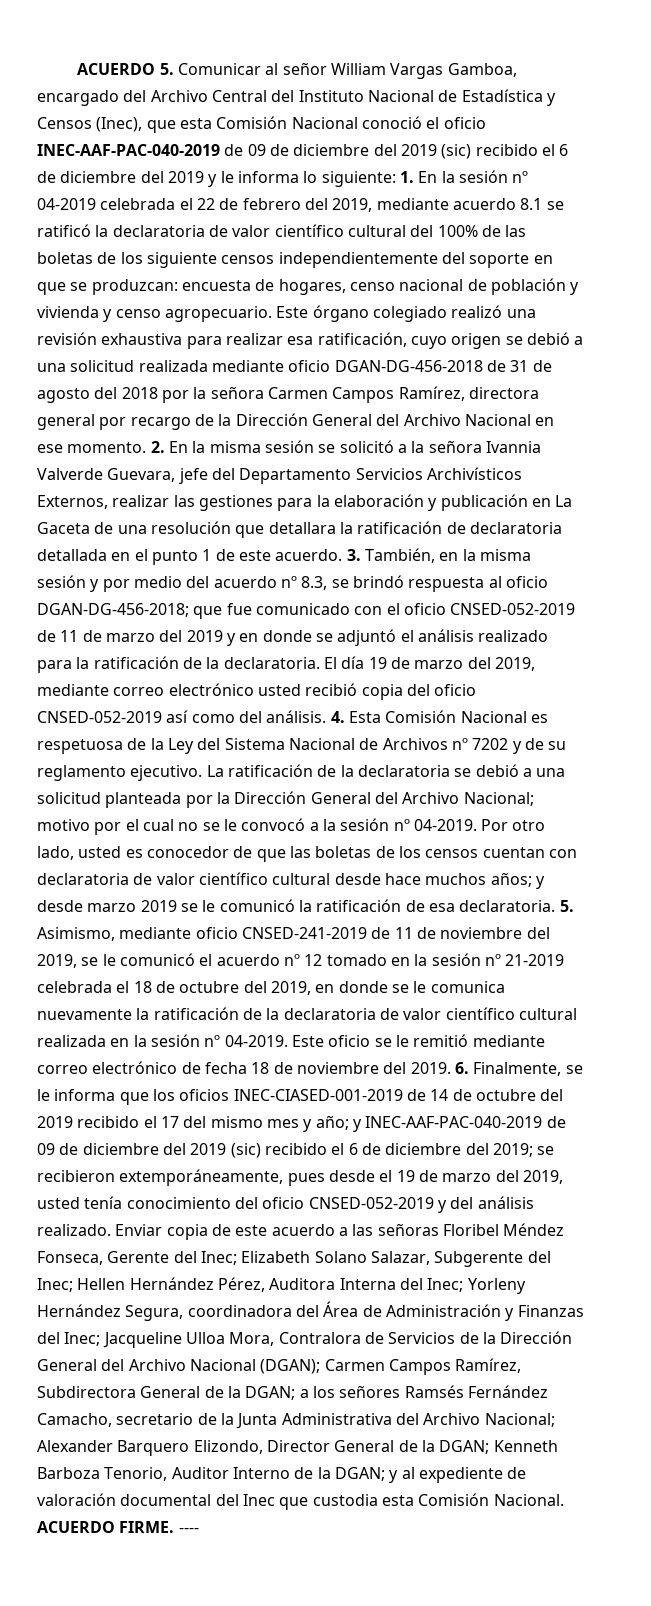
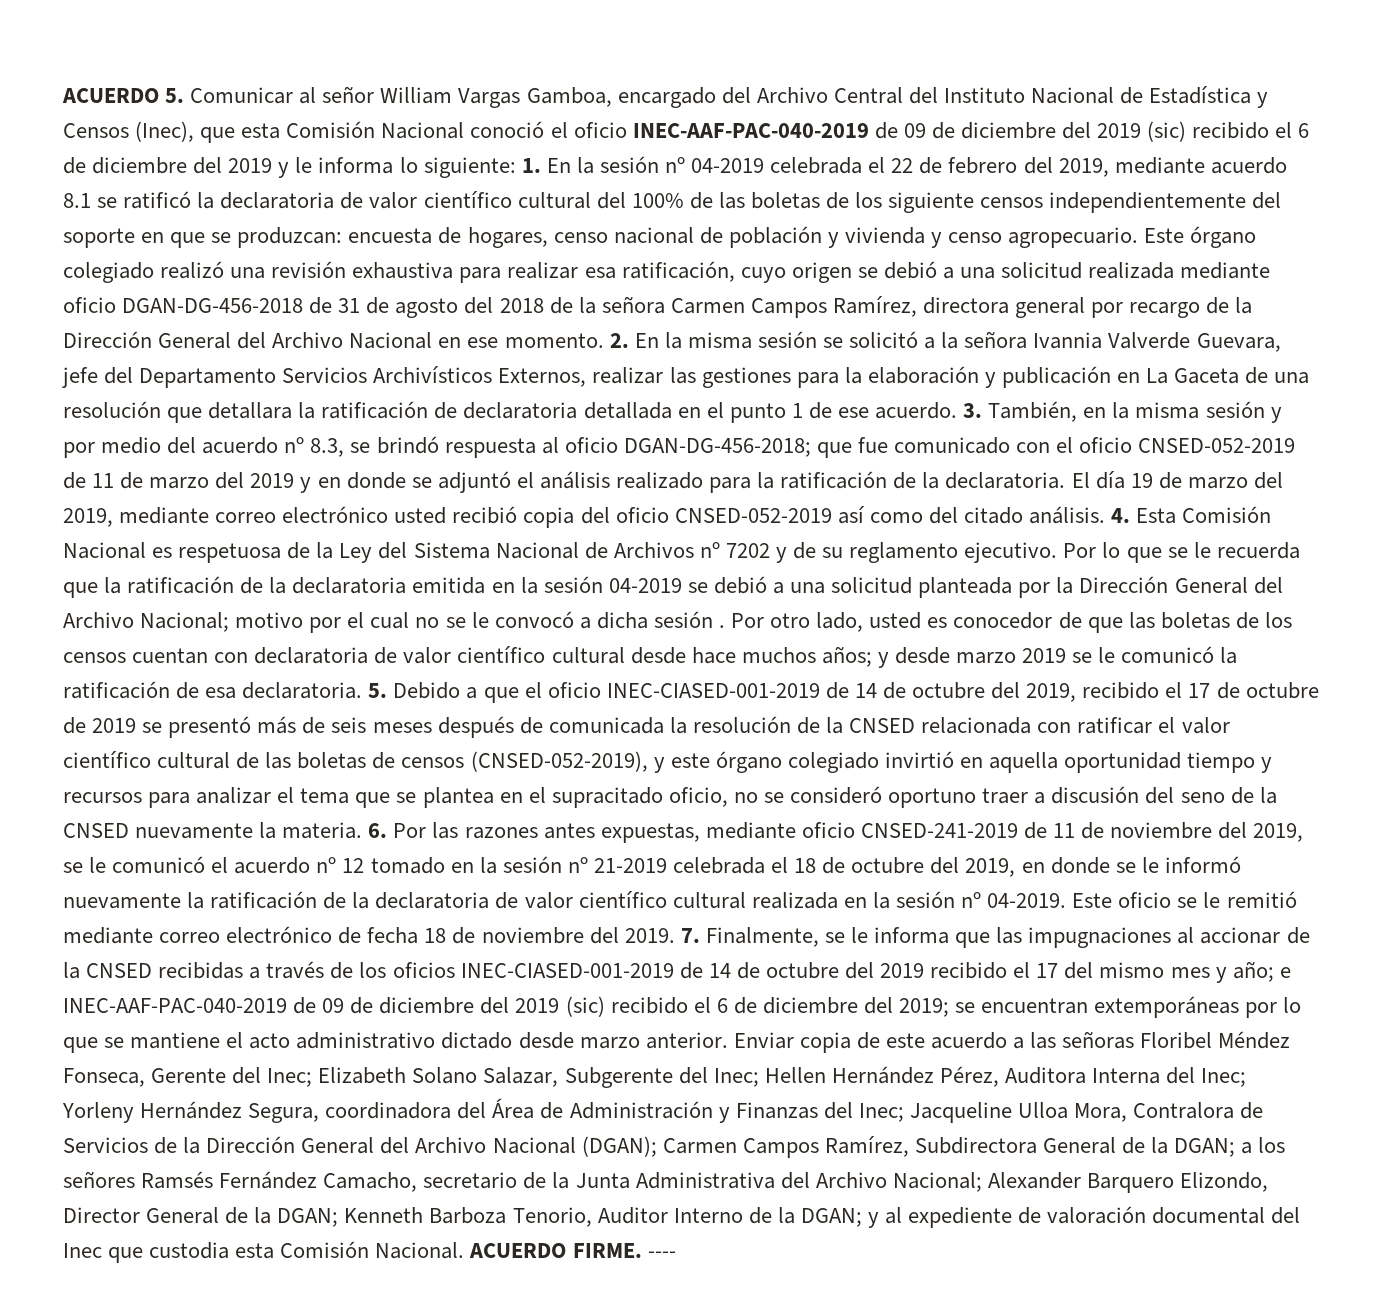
- Este órgano colegiado realizó una revisión exhaustiva para realizar esa ratificación, cuyo origen se debió a una solicitud realizada mediante oficio DGAN-DG-456-2018 de 31 de agosto del 2018 por la señora Carmen Campos Ramírez, directora general por recargo de la Dirección General del Archivo Nacional en ese momento.
+ Este órgano colegiado realizó una revisión exhaustiva para realizar esa ratificación, cuyo origen se debió a una solicitud realizada mediante oficio DGAN-DG-456-2018 de 31 de agosto del 2018 de la señora Carmen Campos Ramírez, directora general por recargo de la Dirección General del Archivo Nacional en ese momento.
- 2. En la misma sesión se solicitó a la señora Ivannia Valverde Guevara, jefe del Departamento Servicios Archivísticos Externos, realizar las gestiones para la elaboración y publicación en La Gaceta de una resolución que detallara la ratificación de declaratoria detallada en el punto 1 de este acuerdo.
+ 2. En la misma sesión se solicitó a la señora Ivannia Valverde Guevara, jefe del Departamento Servicios Archivísticos Externos, realizar las gestiones para la elaboración y publicación en La Gaceta de una resolución que detallara la ratificación de declaratoria detallada en el punto 1 de ese acuerdo.
- El día 19 de marzo del 2019, mediante correo electrónico usted recibió copia del oficio CNSED-052-2019 así como del análisis.
+ El día 19 de marzo del 2019, mediante correo electrónico usted recibió copia del oficio CNSED-052-2019 así como del citado análisis.
- La ratificación de la declaratoria se debió a una solicitud planteada por la Dirección General del Archivo Nacional; motivo por el cual no se le convocó a la sesión nº 04-2019.
+ Por lo que se le recuerda que la ratificación de la declaratoria emitida en la sesión 04-2019 se debió a una solicitud planteada por la Dirección General del Archivo Nacional; motivo por el cual no se le convocó a dicha sesión .
- 5. Asimismo, mediante oficio CNSED-241-2019 de 11 de noviembre del 2019, se le comunicó el acuerdo nº 12 tomado en la sesión nº 21-2019 celebrada el 18 de octubre del 2019, en donde se le comunica nuevamente la ratificación de la declaratoria de valor científico cultural realizada en la sesión nº 04-2019.
+ 5. Debido a que el oficio INEC-CIASED-001-2019 de 14 de octubre del 2019, recibido el 17 de octubre de 2019 se presentó más de seis meses después de comunicada la resolución de la CNSED relacionada con ratificar el valor científico cultural de las boletas de censos (CNSED-052-2019), y este órgano colegiado invirtió en aquella oportunidad tiempo y recursos para analizar el tema que se plantea en el supracitado oficio, no se consideró oportuno traer a discusión del seno de la CNSED nuevamente la materia. 6. Por las razones antes expuestas, mediante oficio CNSED-241-2019 de 11 de noviembre del 2019, se le comunicó el acuerdo nº 12 tomado en la sesión nº 21-2019 celebrada el 18 de octubre del 2019, en donde se le informó nuevamente la ratificación de la declaratoria de valor científico cultural realizada en la sesión nº 04-2019.
- 6. Finalmente, se le informa que los oficios INEC-CIASED-001-2019 de 14 de octubre del 2019 recibido el 17 del mismo mes y año; y INEC-AAF-PAC-040-2019 de 09 de diciembre del 2019 (sic) recibido el 6 de diciembre del 2019; se recibieron extemporáneamente, pues desde el 19 de marzo del 2019, usted tenía conocimiento del oficio CNSED-052-2019 y del análisis realizado.
+ 7. Finalmente, se le informa que las impugnaciones al accionar de la CNSED recibidas a través de los oficios INEC-CIASED-001-2019 de 14 de octubre del 2019 recibido el 17 del mismo mes y año; e INEC-AAF-PAC-040-2019 de 09 de diciembre del 2019 (sic) recibido el 6 de diciembre del 2019; se encuentran extemporáneas por lo que se mantiene el acto administrativo dictado desde marzo anterior.

